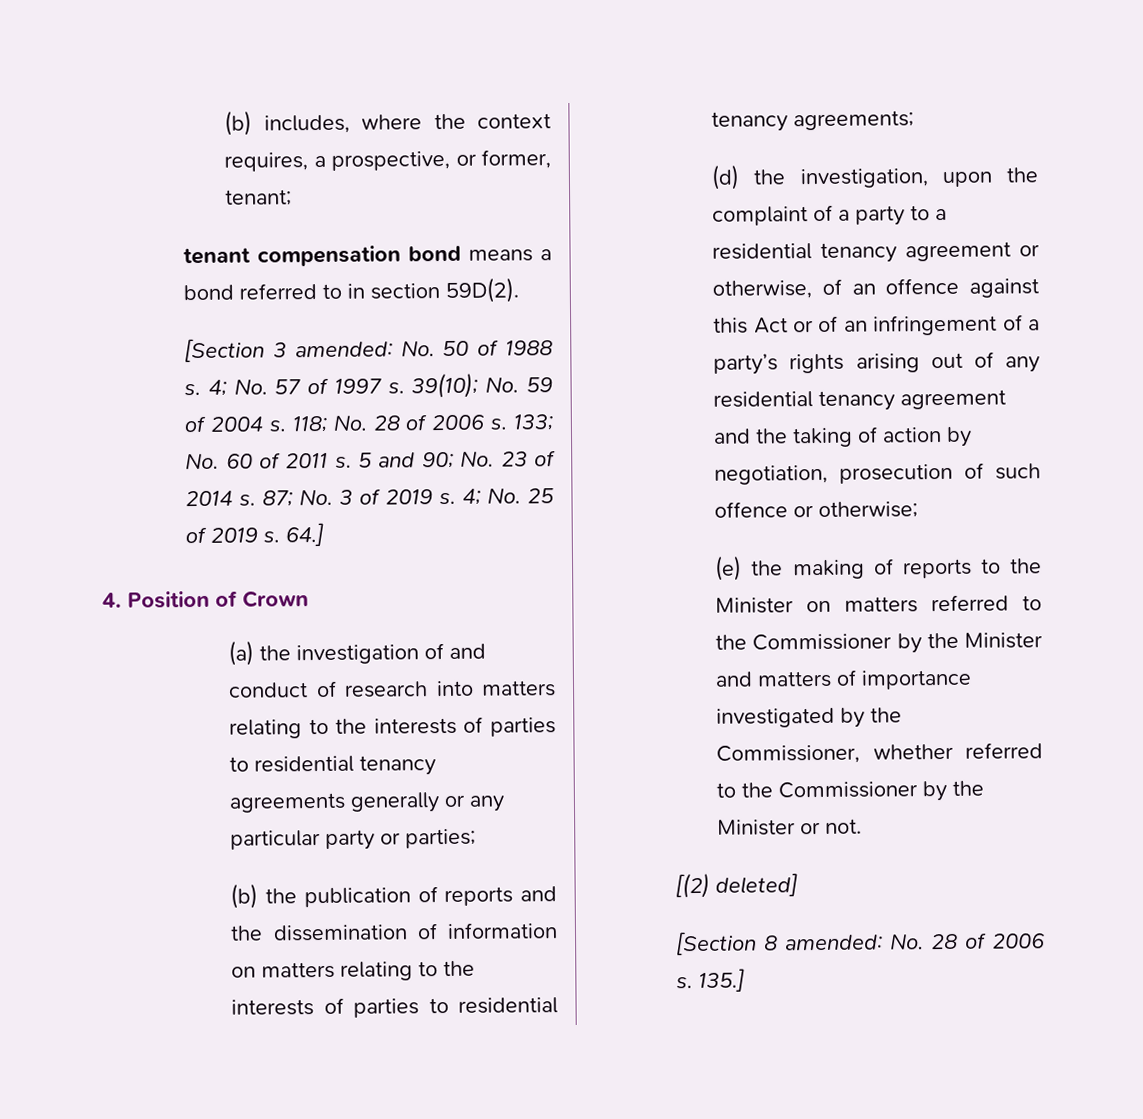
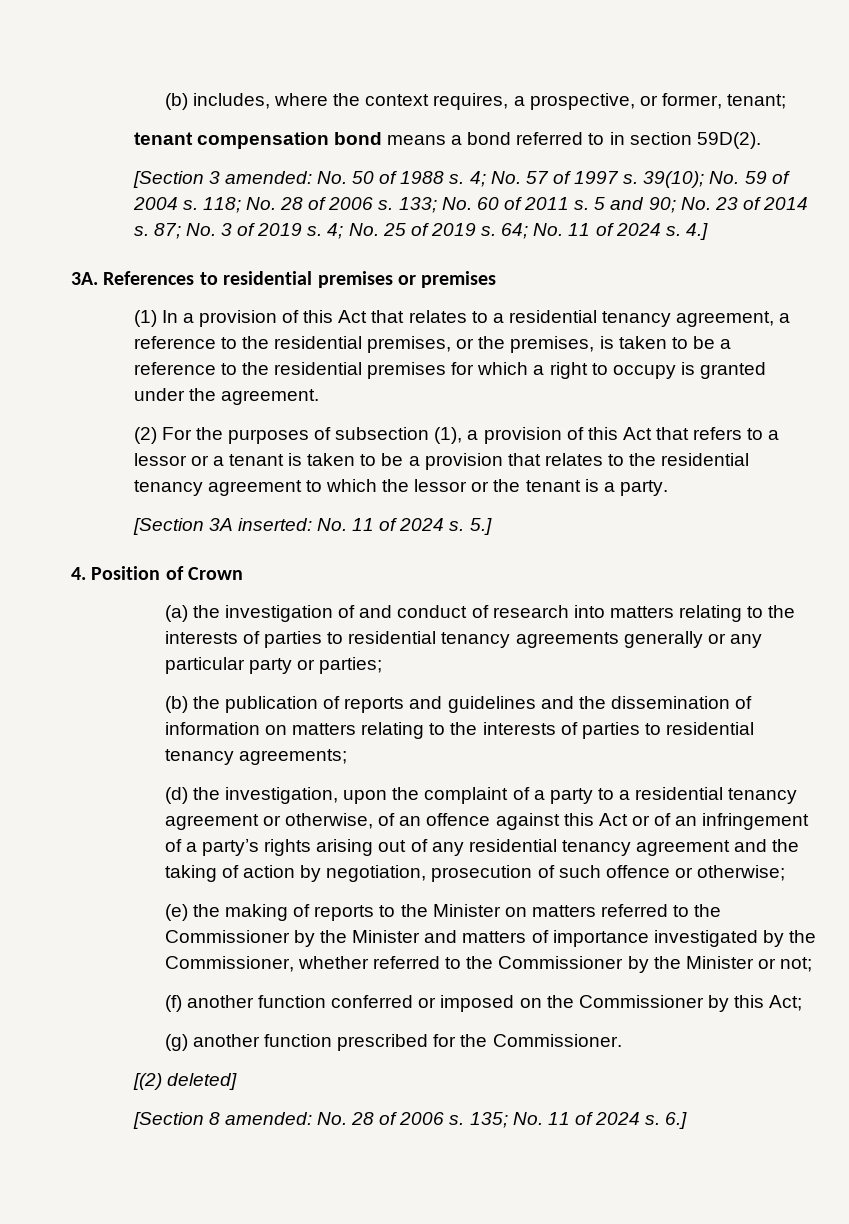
- 64.]
+ 64; No. 11 of 2024 s. 4.]
+ 3A. References to residential premises or premises
+ (1) In a provision of this Act that relates to a residential tenancy agreement, a reference to the residential premises, or the premises, is taken to be a reference to the residential premises for which a right to occupy is granted under the agreement.
+ (2) For the purposes of subsection (1), a provision of this Act that refers to a lessor or a tenant is taken to be a provision that relates to the residential tenancy agreement to which the lessor or the tenant is a party.
+ [Section 3A inserted: No. 11 of 2024 s. 5.]
- (b) the publication of reports and the dissemination of information on matters relating to the interests of parties to residential tenancy agreements;
+ (b) the publication of reports and guidelines and the dissemination of information on matters relating to the interests of parties to residential tenancy agreements;
- (e) the making of reports to the Minister on matters referred to the Commissioner by the Minister and matters of importance investigated by the Commissioner, whether referred to the Commissioner by the Minister or not.
+ (e) the making of reports to the Minister on matters referred to the Commissioner by the Minister and matters of importance investigated by the Commissioner, whether referred to the Commissioner by the Minister or not;
+ (f) another function conferred or imposed on the Commissioner by this Act;
+ (g) another function prescribed for the Commissioner.
- 135.]
+ 135; No. 11 of 2024 s. 6.]

